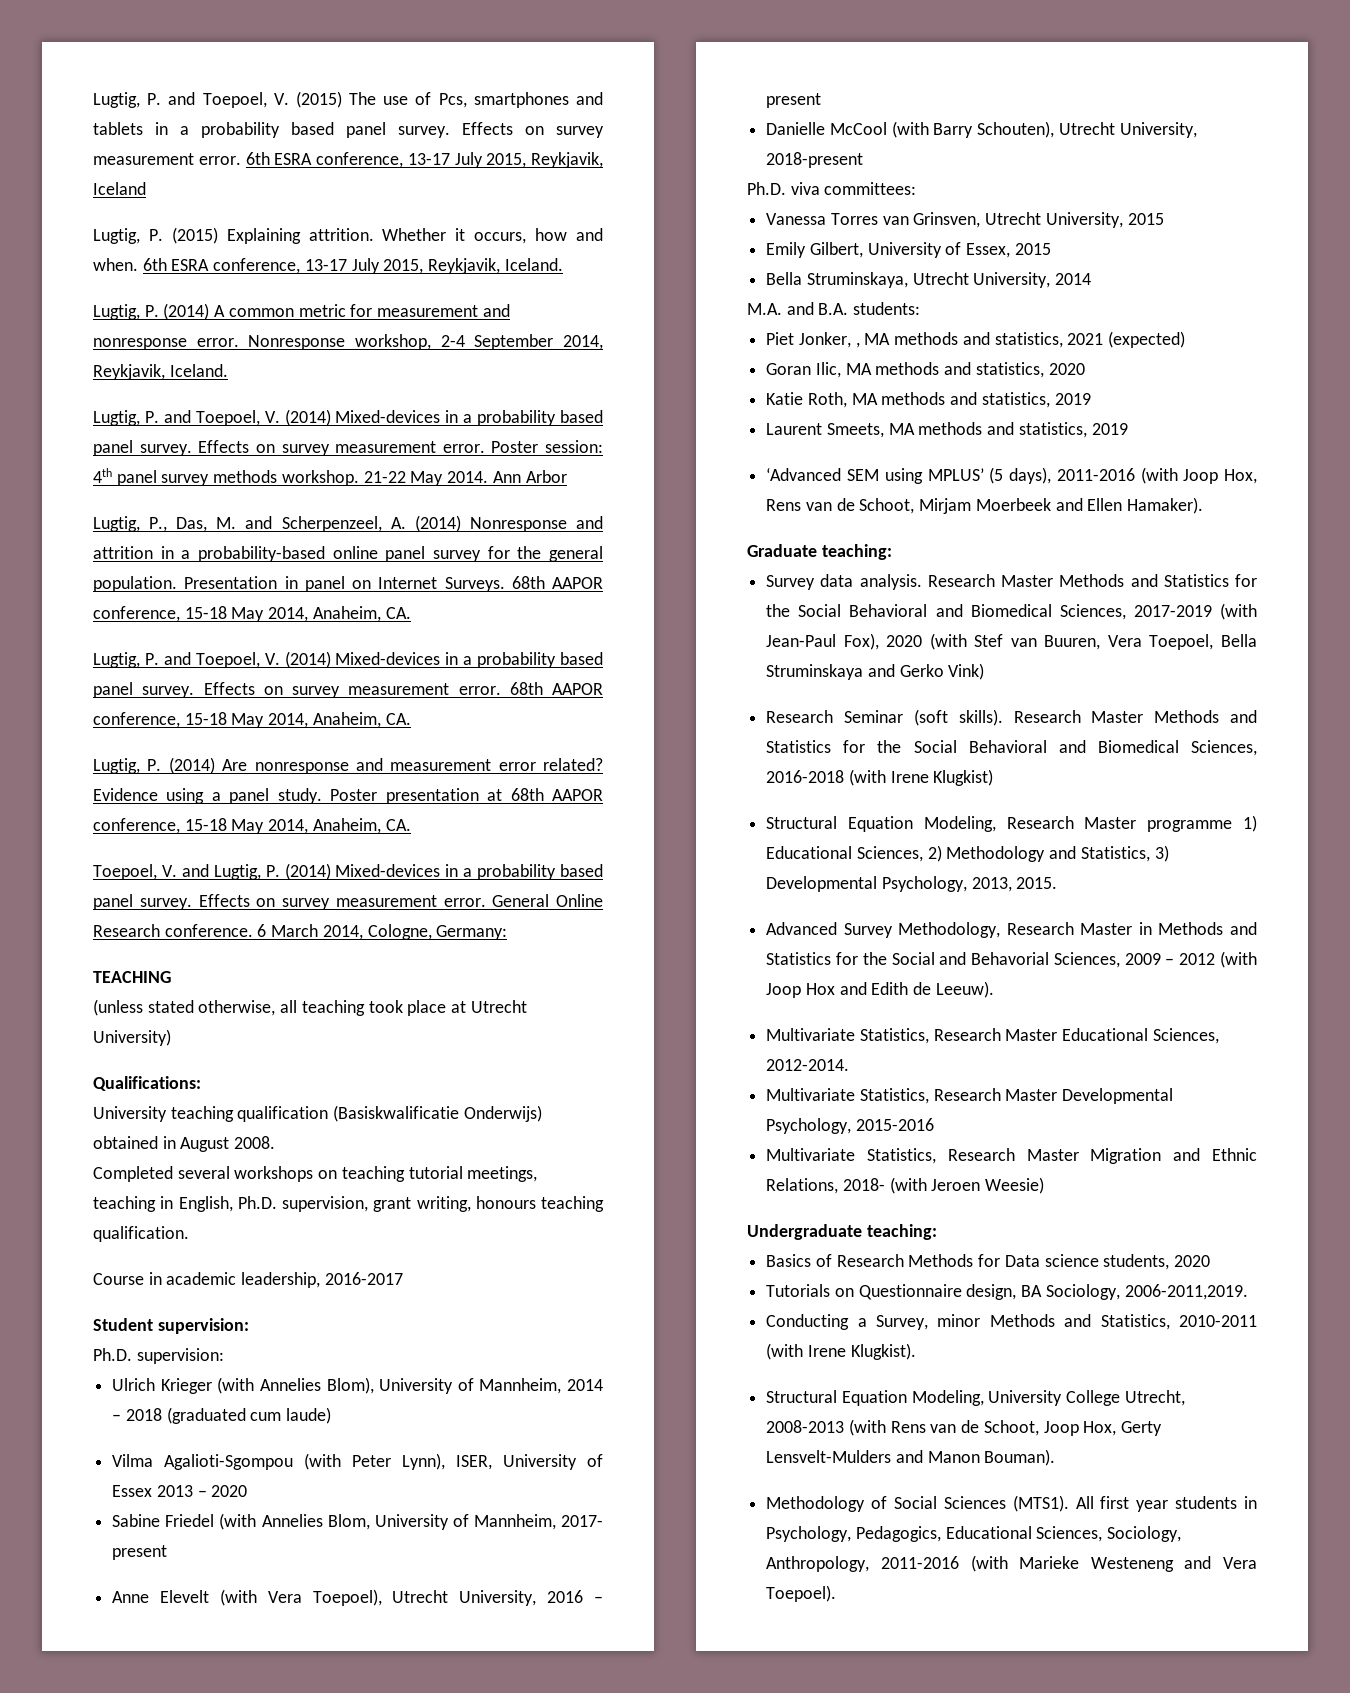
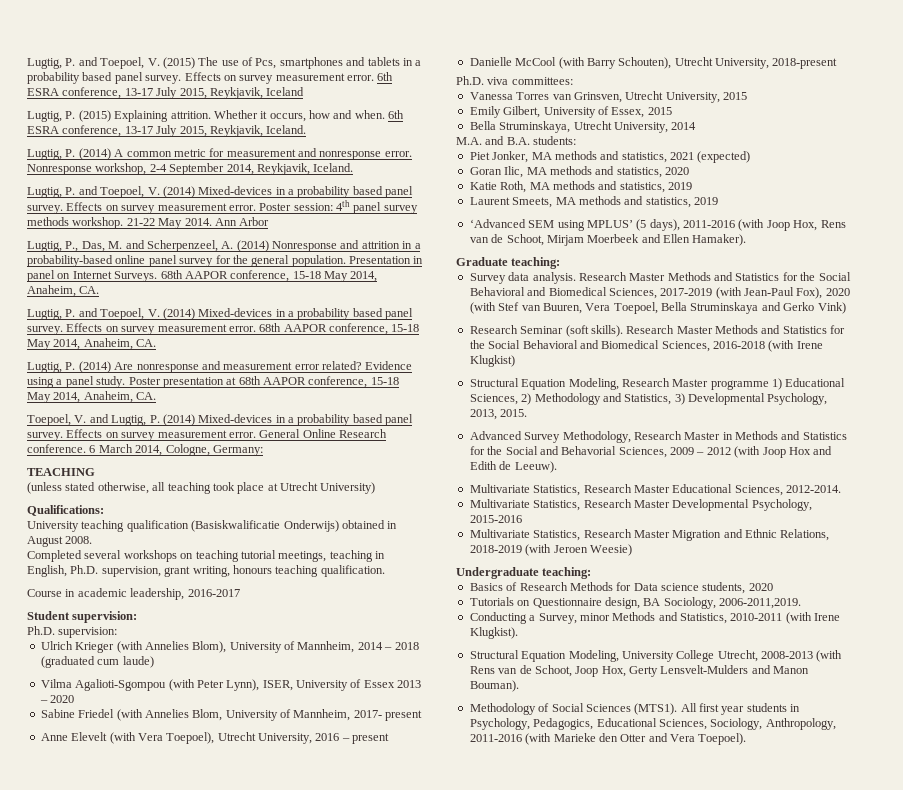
- Piet Jonker, , MA methods and statistics, 2021 (expected)
+ Piet Jonker, MA methods and statistics, 2021 (expected)
- Multivariate Statistics, Research Master Migration and Ethnic Relations, 2018- (with Jeroen Weesie)
+ Multivariate Statistics, Research Master Migration and Ethnic Relations, 2018-2019 (with Jeroen Weesie)
- All first year students in Psychology, Pedagogics, Educational Sciences, Sociology, Anthropology, 2011-2016 (with Marieke Westeneng and Vera Toepoel).
+ All first year students in Psychology, Pedagogics, Educational Sciences, Sociology, Anthropology, 2011-2016 (with Marieke den Otter and Vera Toepoel).

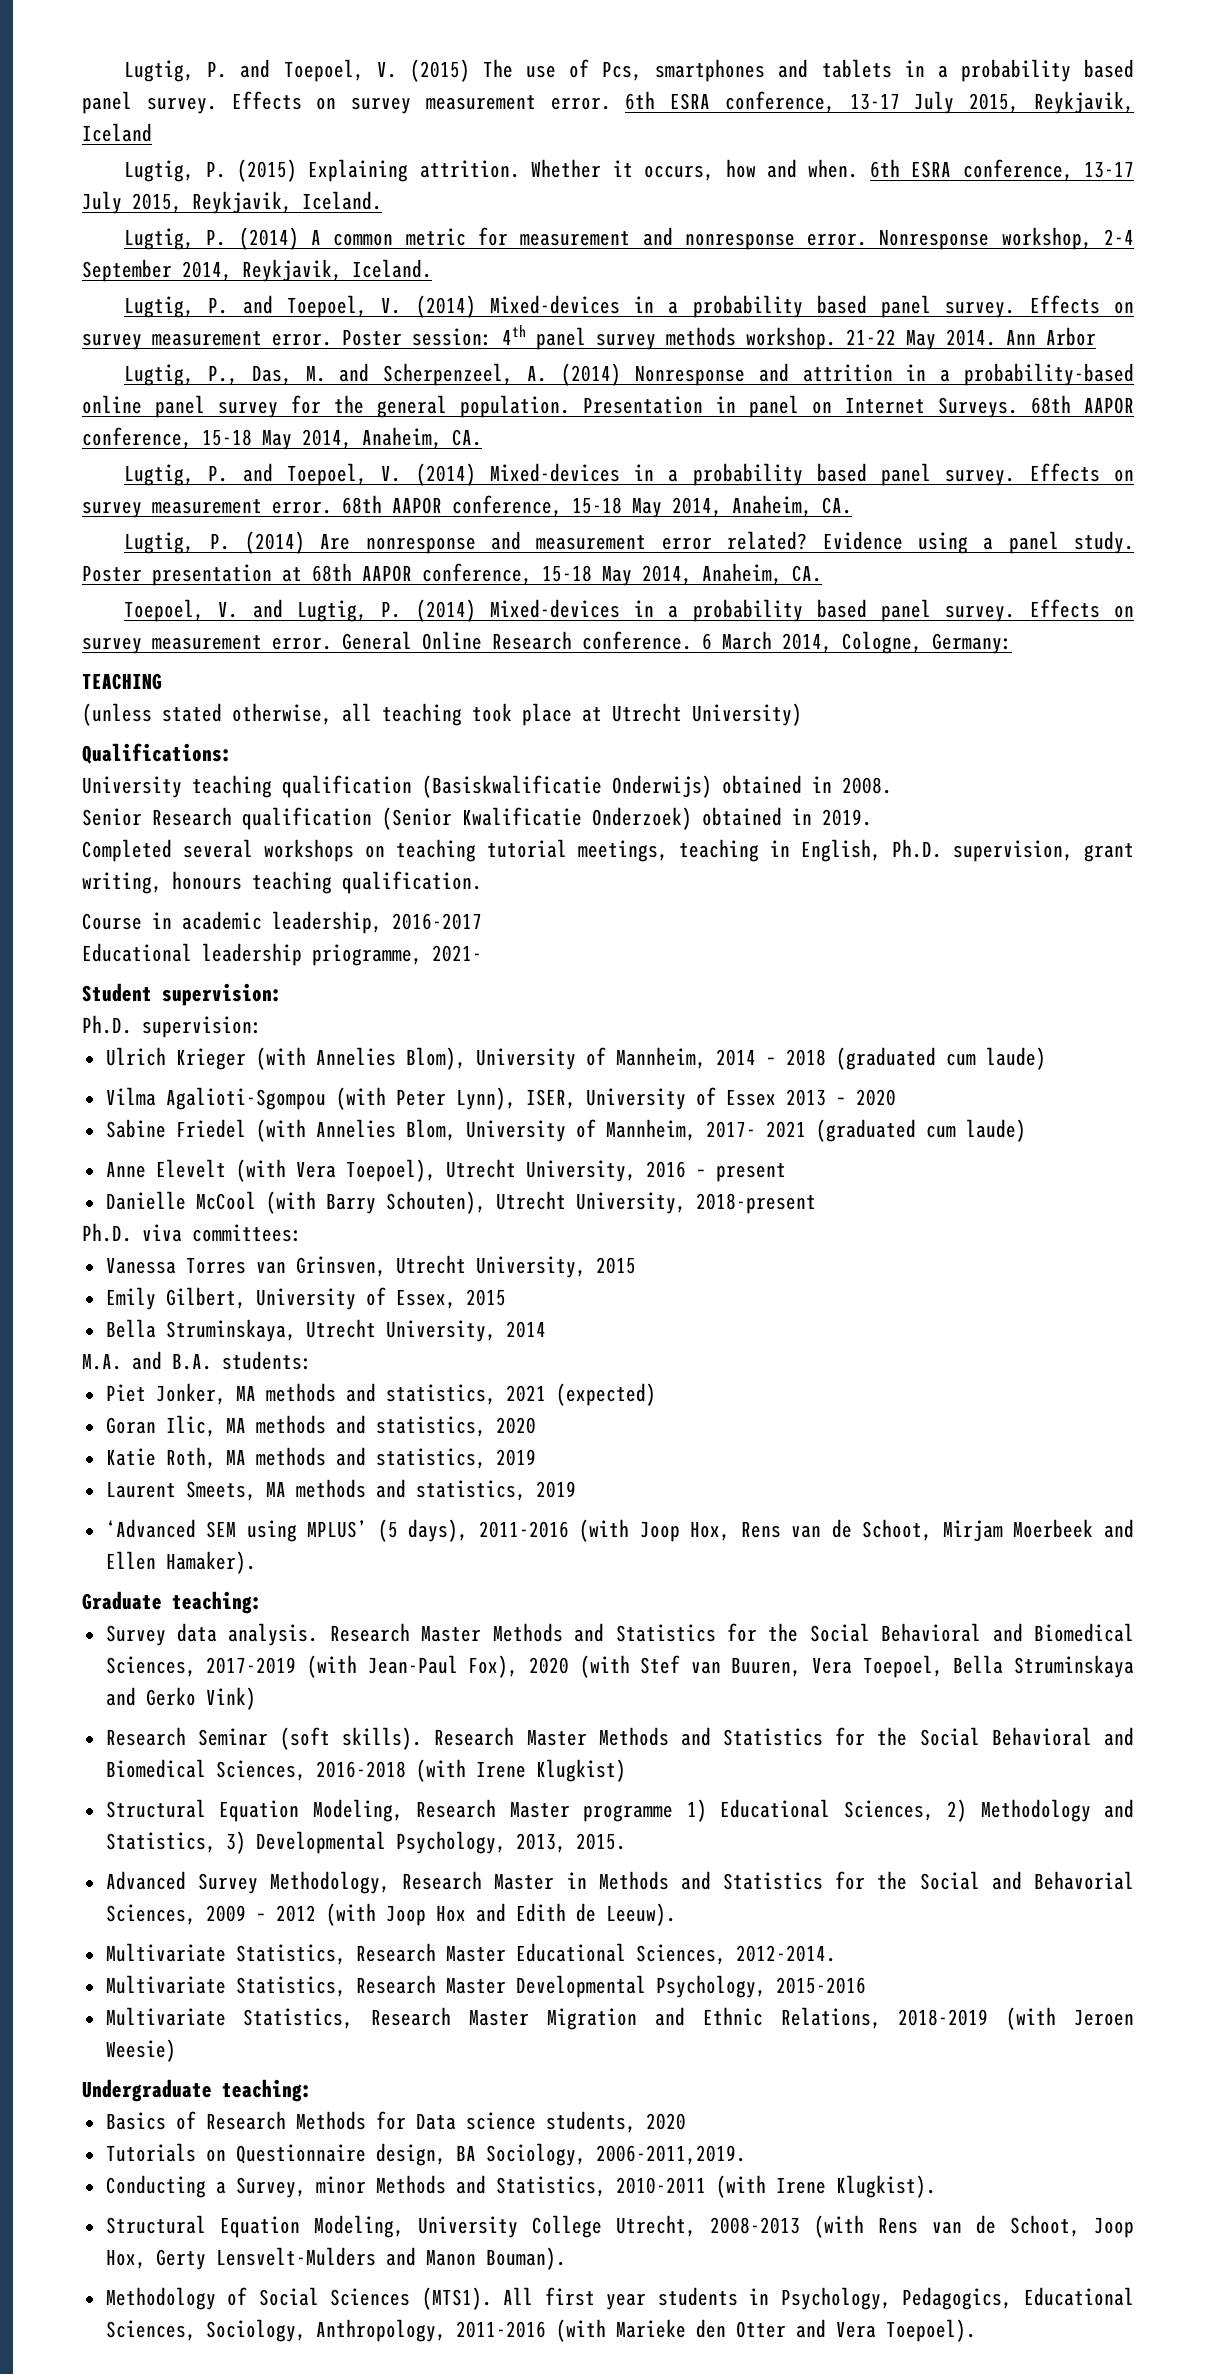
- University teaching qualification (Basiskwalificatie Onderwijs) obtained in August 2008.
+ University teaching qualification (Basiskwalificatie Onderwijs) obtained in 2008.
+ Senior Research qualification (Senior Kwalificatie Onderzoek) obtained in 2019.
+ Educational leadership priogramme, 2021-
- Sabine Friedel (with Annelies Blom, University of Mannheim, 2017- present
+ Sabine Friedel (with Annelies Blom, University of Mannheim, 2017- 2021 (graduated cum laude)

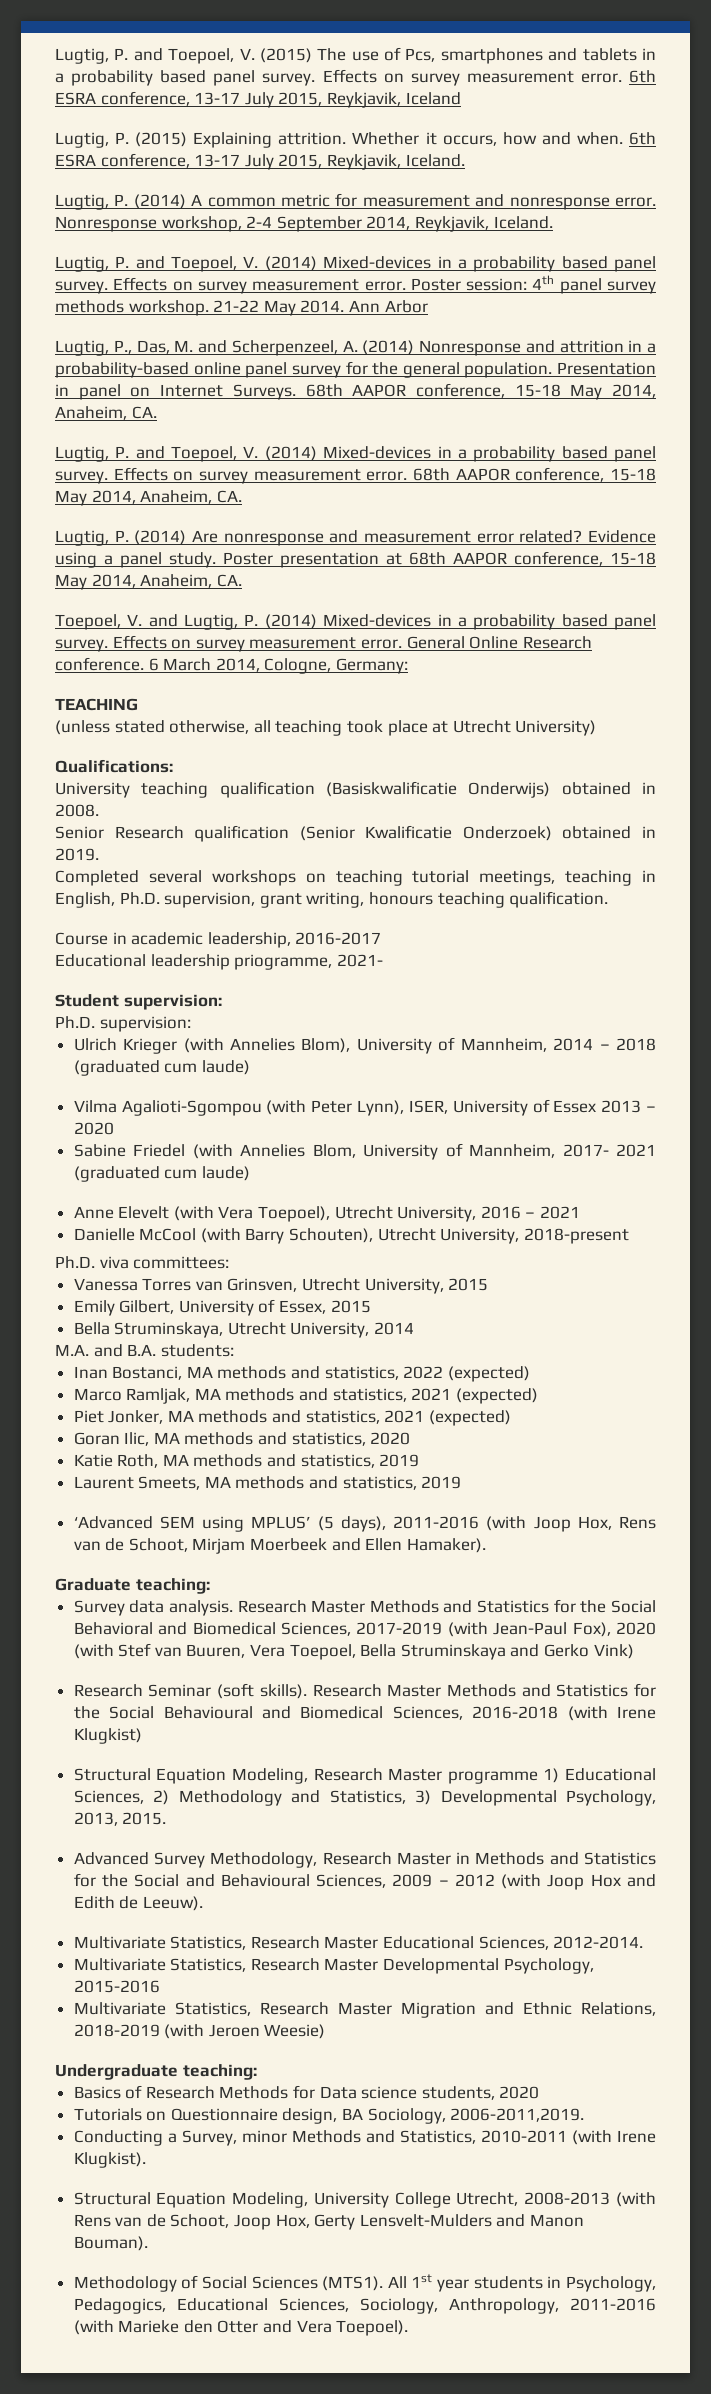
- Anne Elevelt (with Vera Toepoel), Utrecht University, 2016 – present
+ Anne Elevelt (with Vera Toepoel), Utrecht University, 2016 – 2021
+ Inan Bostanci, MA methods and statistics, 2022 (expected)
+ Marco Ramljak, MA methods and statistics, 2021 (expected)
- Research Master Methods and Statistics for the Social Behavioral and Biomedical Sciences, 2016-2018 (with Irene Klugkist)
+ Research Master Methods and Statistics for the Social Behavioural and Biomedical Sciences, 2016-2018 (with Irene Klugkist)
- Advanced Survey Methodology, Research Master in Methods and Statistics for the Social and Behavorial Sciences, 2009 – 2012 (with Joop Hox and Edith de Leeuw).
+ Advanced Survey Methodology, Research Master in Methods and Statistics for the Social and Behavioural Sciences, 2009 – 2012 (with Joop Hox and Edith de Leeuw).
- All first year students in Psychology, Pedagogics, Educational Sciences, Sociology, Anthropology, 2011-2016 (with Marieke den Otter and Vera Toepoel).
+ All 1st year students in Psychology, Pedagogics, Educational Sciences, Sociology, Anthropology, 2011-2016 (with Marieke den Otter and Vera Toepoel).

